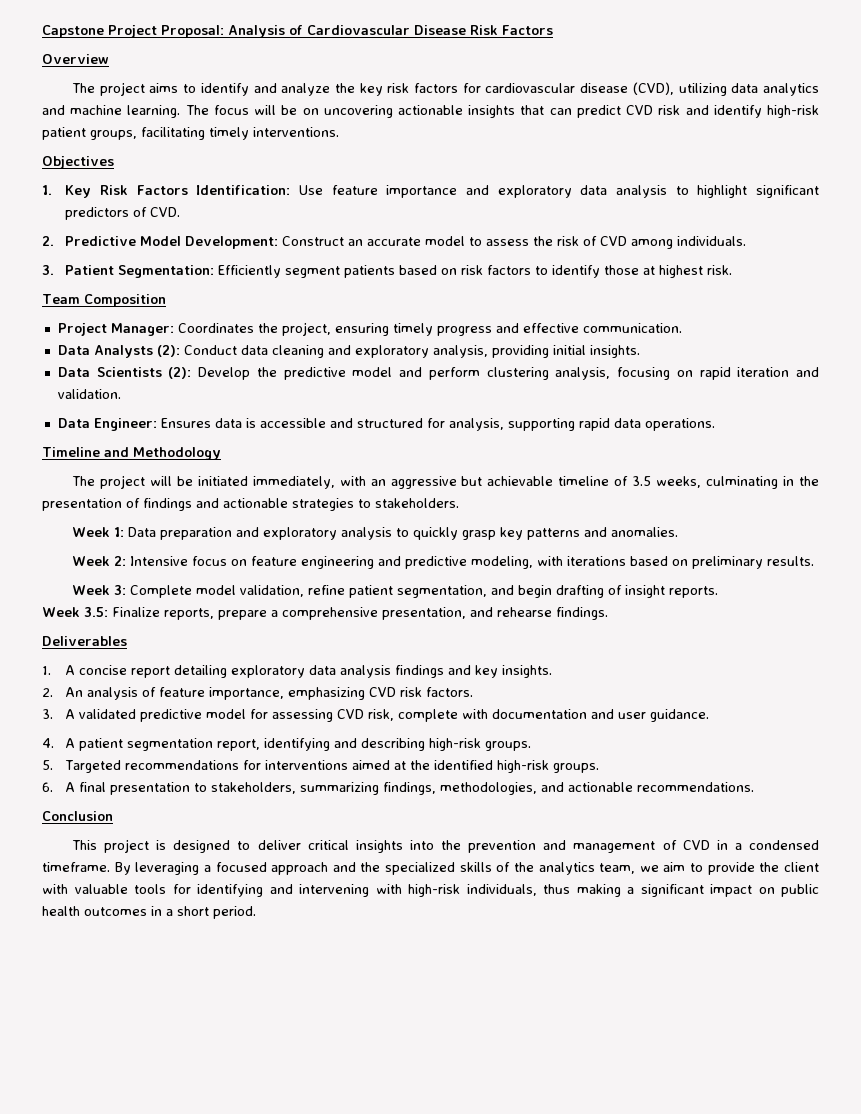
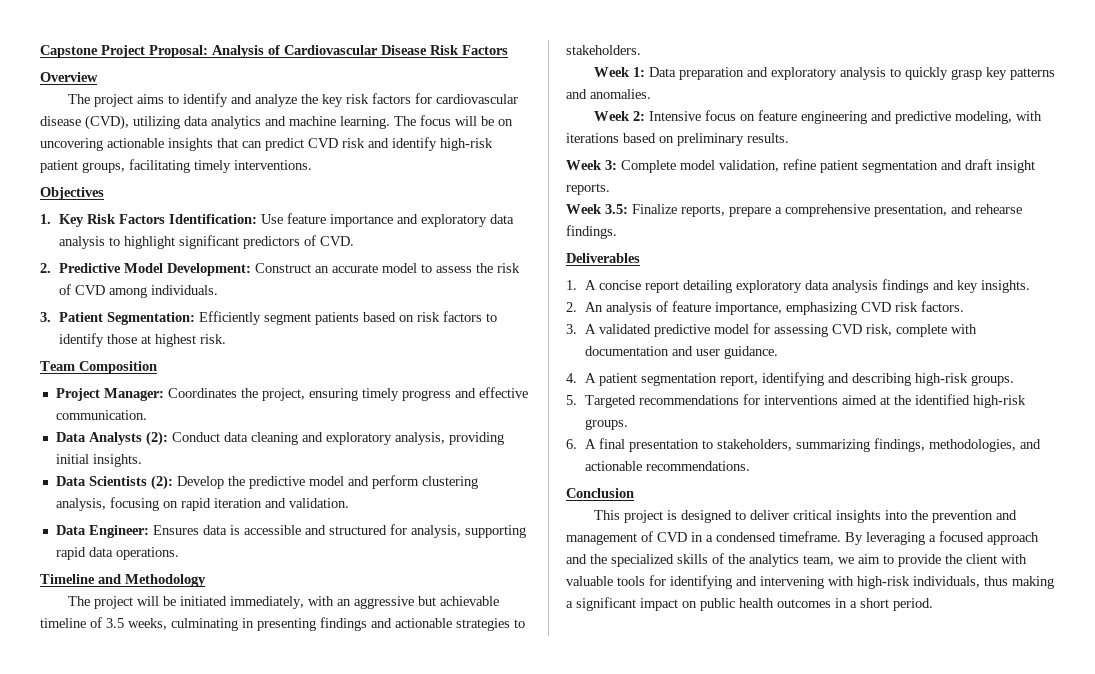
- The project will be initiated immediately, with an aggressive but achievable timeline of 3.5 weeks, culminating in the presentation of findings and actionable strategies to stakeholders.
+ The project will be initiated immediately, with an aggressive but achievable timeline of 3.5 weeks, culminating in presenting findings and actionable strategies to stakeholders.
- Week 3: Complete model validation, refine patient segmentation, and begin drafting of insight reports.
+ Week 3: Complete model validation, refine patient segmentation and draft insight reports.

